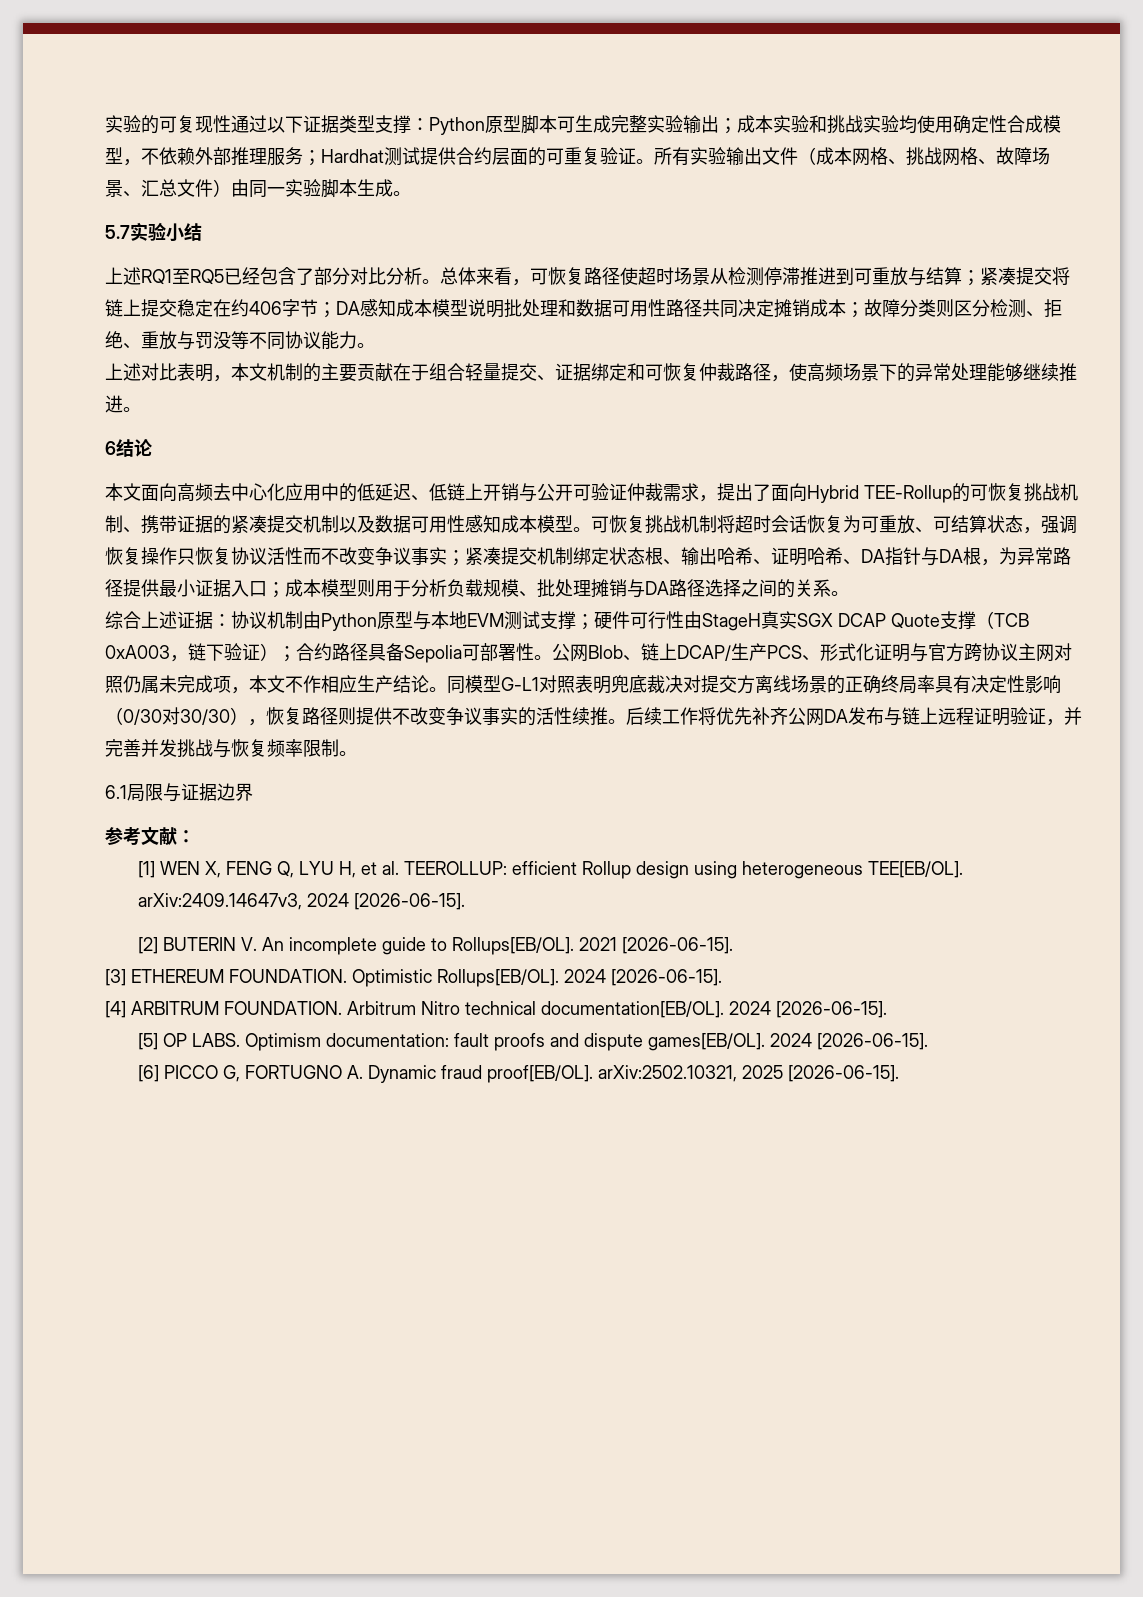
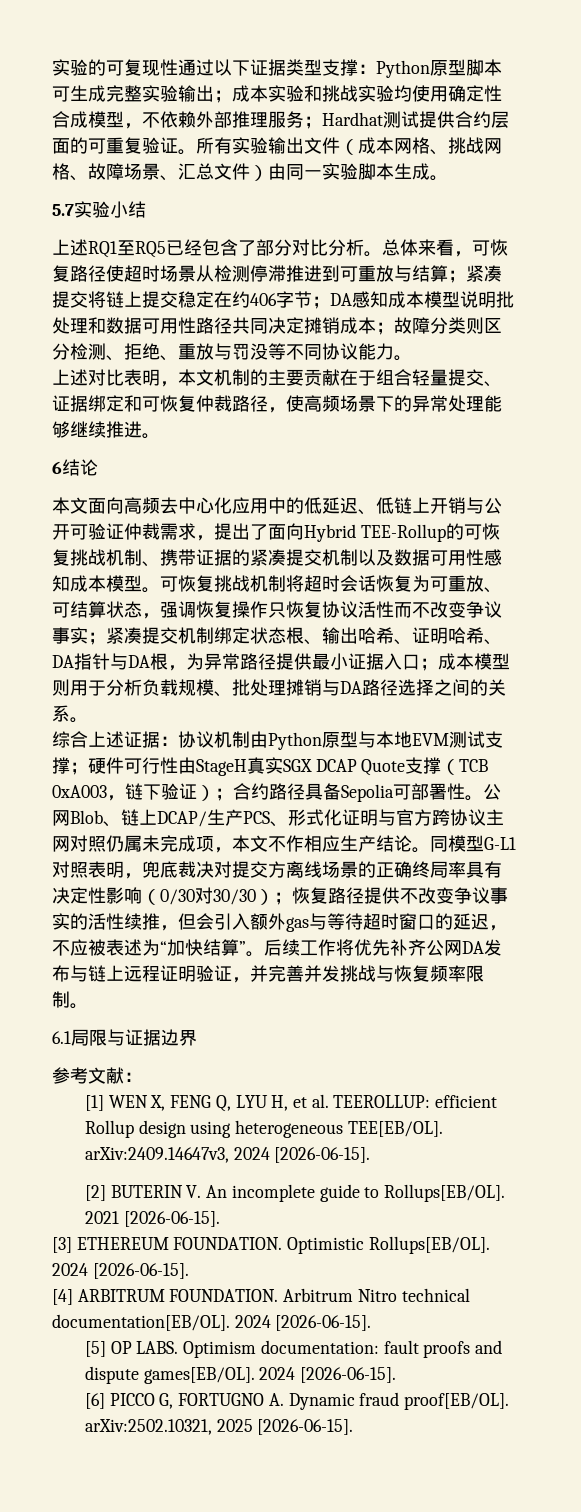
- 同模型G-L1对照表明兜底裁决对提交方离线场景的正确终局率具有决定性影响（0/30对30/30），恢复路径则提供不改变争议事实的活性续推。
+ 同模型G-L1对照表明，兜底裁决对提交方离线场景的正确终局率具有决定性影响（0/30对30/30）；恢复路径提供不改变争议事实的活性续推，但会引入额外gas与等待超时窗口的延迟，不应被表述为“加快结算”。

